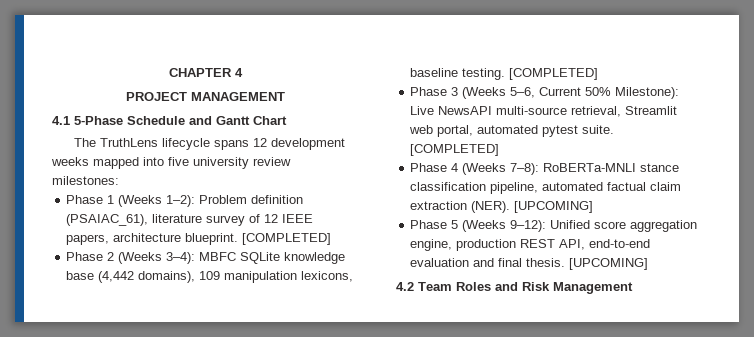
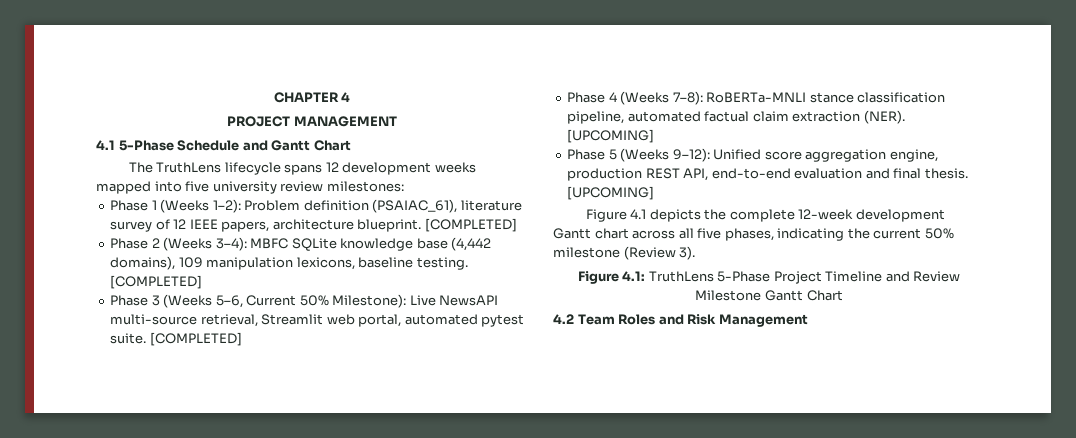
+ Figure 4.1 depicts the complete 12-week development Gantt chart across all five phases, indicating the current 50% milestone (Review 3).
+ Figure 4.1: TruthLens 5-Phase Project Timeline and Review Milestone Gantt Chart

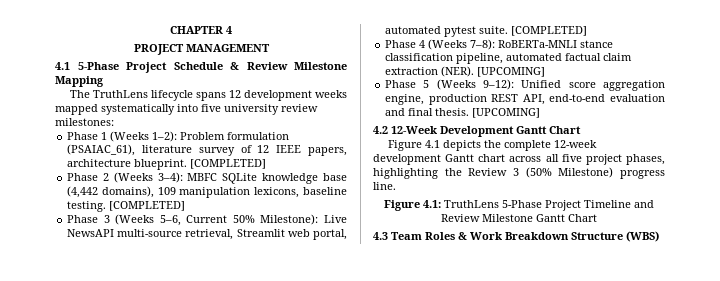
- 4.1 5-Phase Schedule and Gantt Chart
+ 4.1 5-Phase Project Schedule & Review Milestone Mapping
- The TruthLens lifecycle spans 12 development weeks mapped into five university review milestones:
+ The TruthLens lifecycle spans 12 development weeks mapped systematically into five university review milestones:
- Phase 1 (Weeks 1–2): Problem definition (PSAIAC_61), literature survey of 12 IEEE papers, architecture blueprint.
+ Phase 1 (Weeks 1–2): Problem formulation (PSAIAC_61), literature survey of 12 IEEE papers, architecture blueprint.
+ 4.2 12-Week Development Gantt Chart
- Figure 4.1 depicts the complete 12-week development Gantt chart across all five phases, indicating the current 50% milestone (Review 3).
+ Figure 4.1 depicts the complete 12-week development Gantt chart across all five project phases, highlighting the Review 3 (50% Milestone) progress line.
- 4.2 Team Roles and Risk Management
+ 4.3 Team Roles & Work Breakdown Structure (WBS)

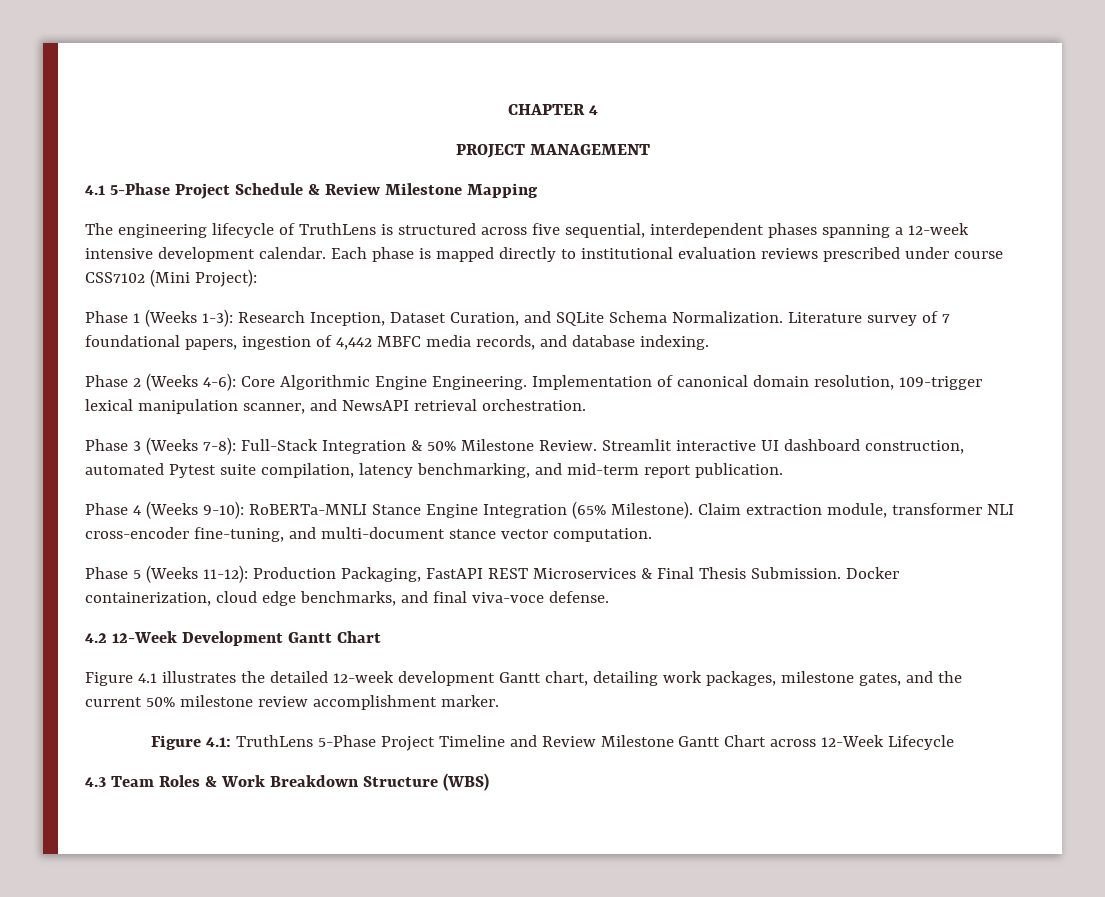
- The TruthLens lifecycle spans 12 development weeks mapped systematically into five university review milestones:
- Phase 1 (Weeks 1–2): Problem formulation (PSAIAC_61), literature survey of 12 IEEE papers, architecture blueprint. [COMPLETED]
- Phase 2 (Weeks 3–4): MBFC SQLite knowledge base (4,442 domains), 109 manipulation lexicons, baseline testing. [COMPLETED]
- Phase 3 (Weeks 5–6, Current 50% Milestone): Live NewsAPI multi-source retrieval, Streamlit web portal, automated pytest suite. [COMPLETED]
- Phase 4 (Weeks 7–8): RoBERTa-MNLI stance classification pipeline, automated factual claim extraction (NER). [UPCOMING]
- Phase 5 (Weeks 9–12): Unified score aggregation engine, production REST API, end-to-end evaluation and final thesis. [UPCOMING]
+ The engineering lifecycle of TruthLens is structured across five sequential, interdependent phases spanning a 12-week intensive development calendar. Each phase is mapped directly to institutional evaluation reviews prescribed under course CSS7102 (Mini Project):
+ Phase 1 (Weeks 1-3): Research Inception, Dataset Curation, and SQLite Schema Normalization. Literature survey of 7 foundational papers, ingestion of 4,442 MBFC media records, and database indexing.
+ Phase 2 (Weeks 4-6): Core Algorithmic Engine Engineering. Implementation of canonical domain resolution, 109-trigger lexical manipulation scanner, and NewsAPI retrieval orchestration.
+ Phase 3 (Weeks 7-8): Full-Stack Integration & 50% Milestone Review. Streamlit interactive UI dashboard construction, automated Pytest suite compilation, latency benchmarking, and mid-term report publication.
+ Phase 4 (Weeks 9-10): RoBERTa-MNLI Stance Engine Integration (65% Milestone). Claim extraction module, transformer NLI cross-encoder fine-tuning, and multi-document stance vector computation.
+ Phase 5 (Weeks 11-12): Production Packaging, FastAPI REST Microservices & Final Thesis Submission. Docker containerization, cloud edge benchmarks, and final viva-voce defense.
- Figure 4.1 depicts the complete 12-week development Gantt chart across all five project phases, highlighting the Review 3 (50% Milestone) progress line.
+ Figure 4.1 illustrates the detailed 12-week development Gantt chart, detailing work packages, milestone gates, and the current 50% milestone review accomplishment marker.
- Figure 4.1: TruthLens 5-Phase Project Timeline and Review Milestone Gantt Chart
+ Figure 4.1: TruthLens 5-Phase Project Timeline and Review Milestone Gantt Chart across 12-Week Lifecycle

